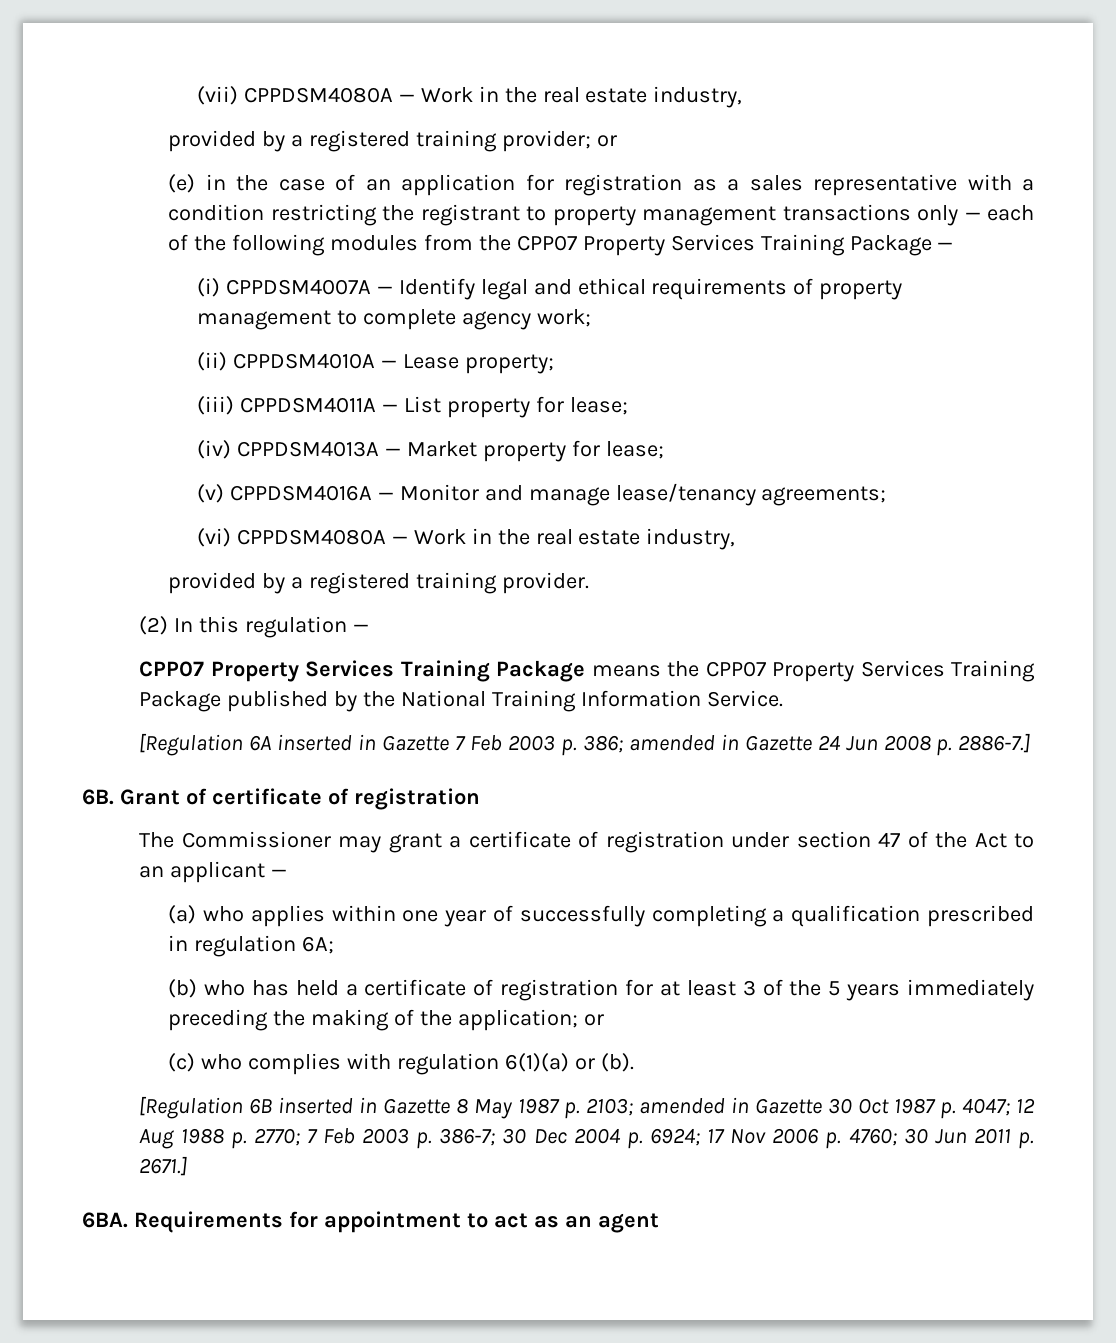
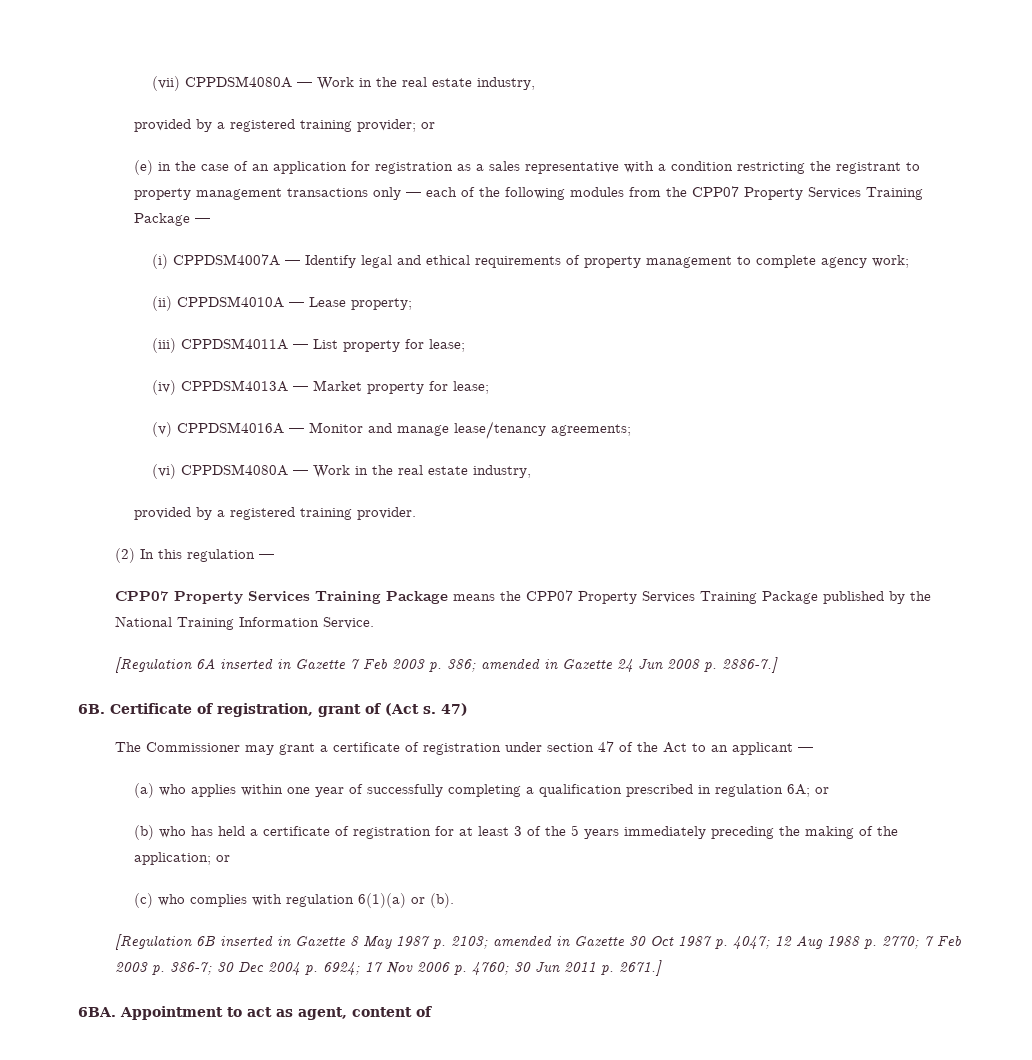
- Grant of certificate of registration
+ Certificate of registration, grant of (Act s. 47)
- (a) who applies within one year of successfully completing a qualification prescribed in regulation 6A;
+ (a) who applies within one year of successfully completing a qualification prescribed in regulation 6A; or
- Requirements for appointment to act as an agent
+ Appointment to act as agent, content of

